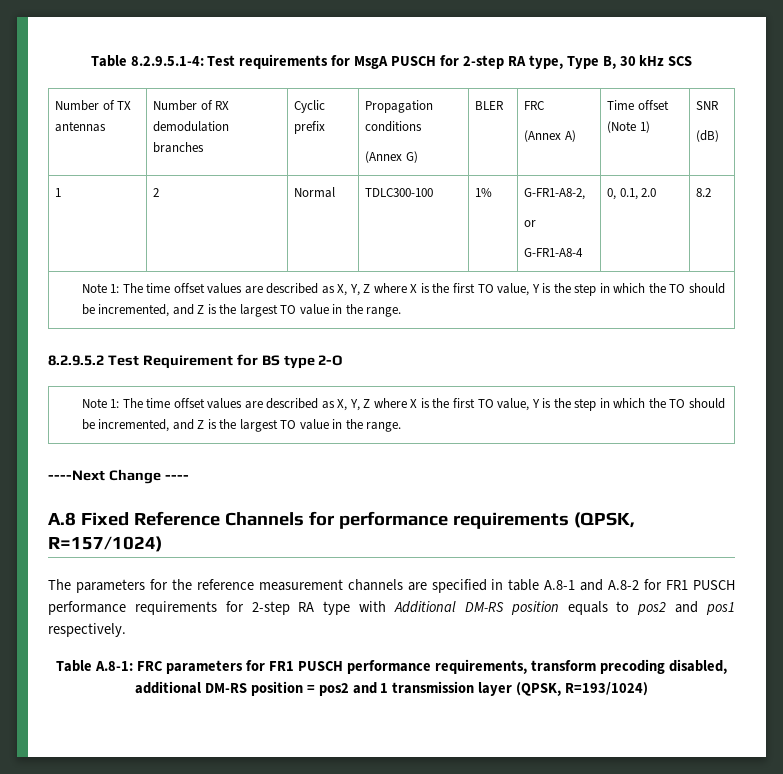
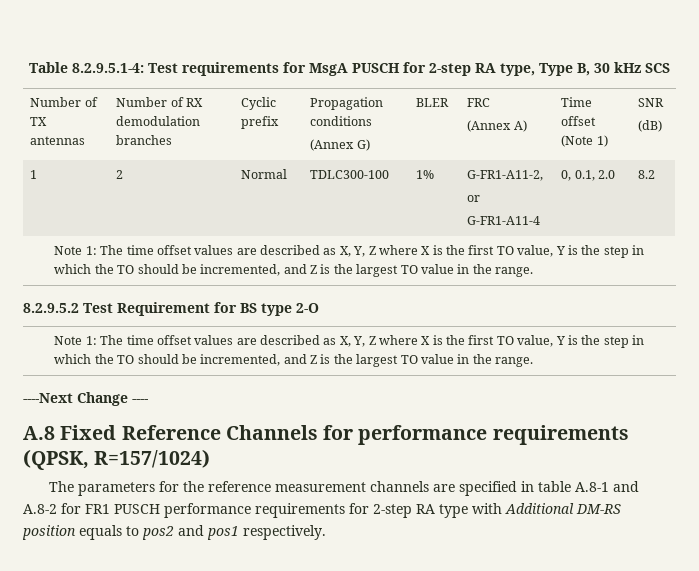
- 1 | 2 | Normal | TDLC300-100 | 1% | G-FR1-A8-2,
+ 1 | 2 | Normal | TDLC300-100 | 1% | G-FR1-A11-2,
  or
- G-FR1-A8-4 | 0, 0.1, 2.0 | 8.2
+ G-FR1-A11-4 | 0, 0.1, 2.0 | 8.2
- Table A.8-1: FRC parameters for FR1 PUSCH performance requirements, transform precoding disabled, additional DM-RS position = pos2 and 1 transmission layer (QPSK, R=193/1024)

